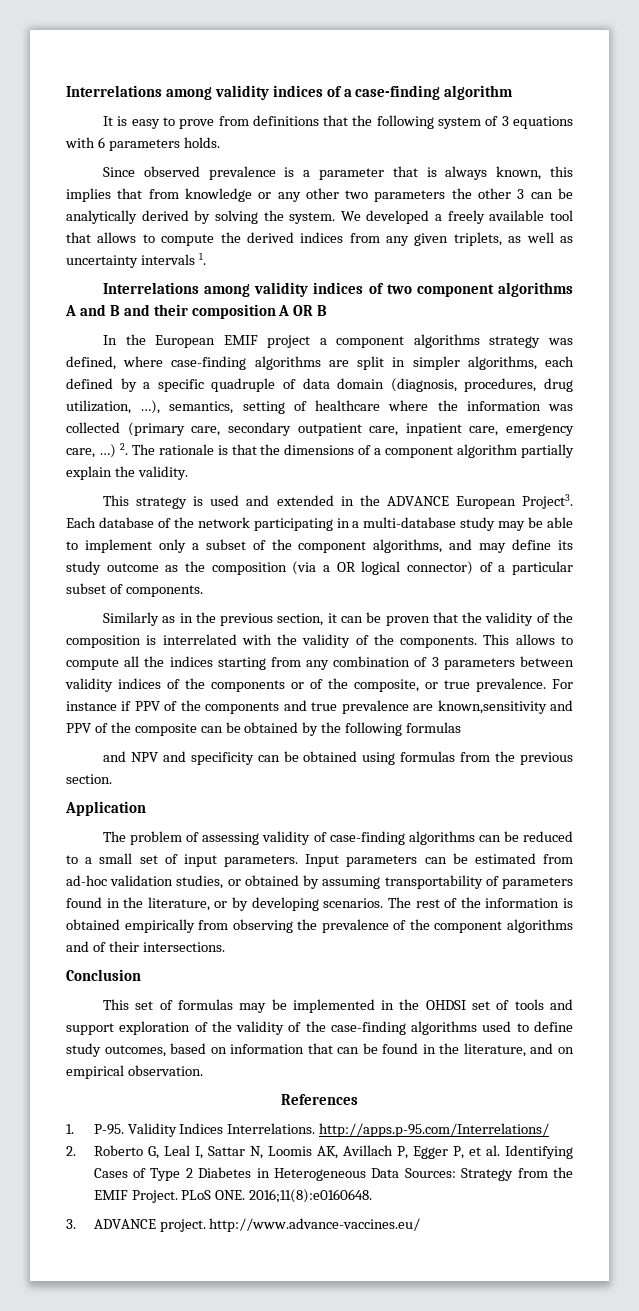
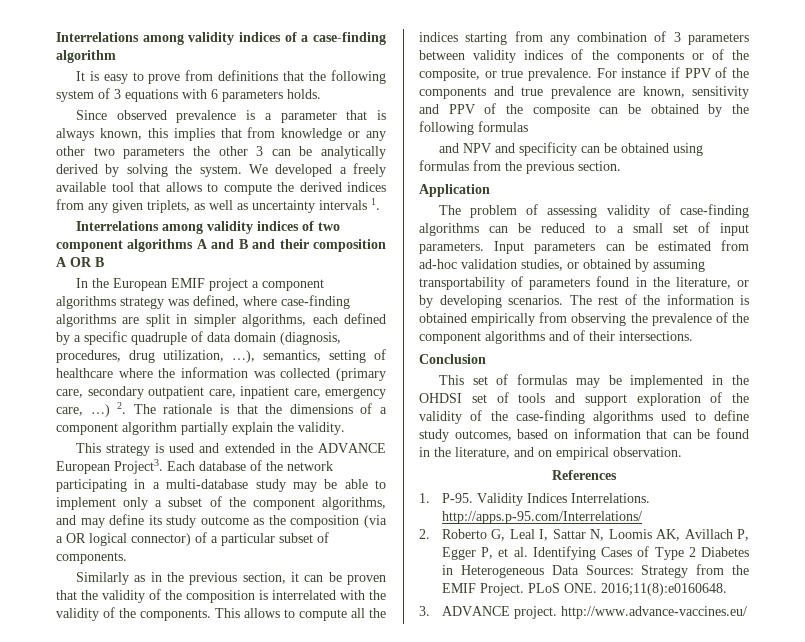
- For instance if PPV of the components and true prevalence are known,sensitivity and PPV of the composite can be obtained by the following formulas
+ For instance if PPV of the components and true prevalence are known, sensitivity and PPV of the composite can be obtained by the following formulas

